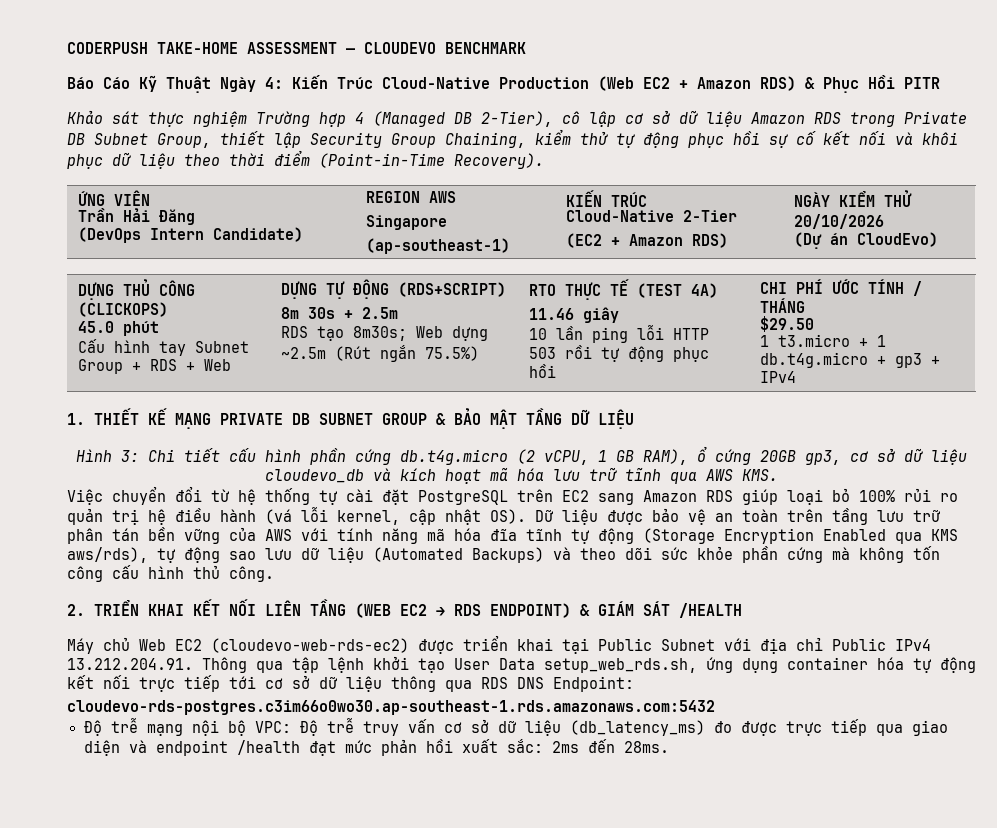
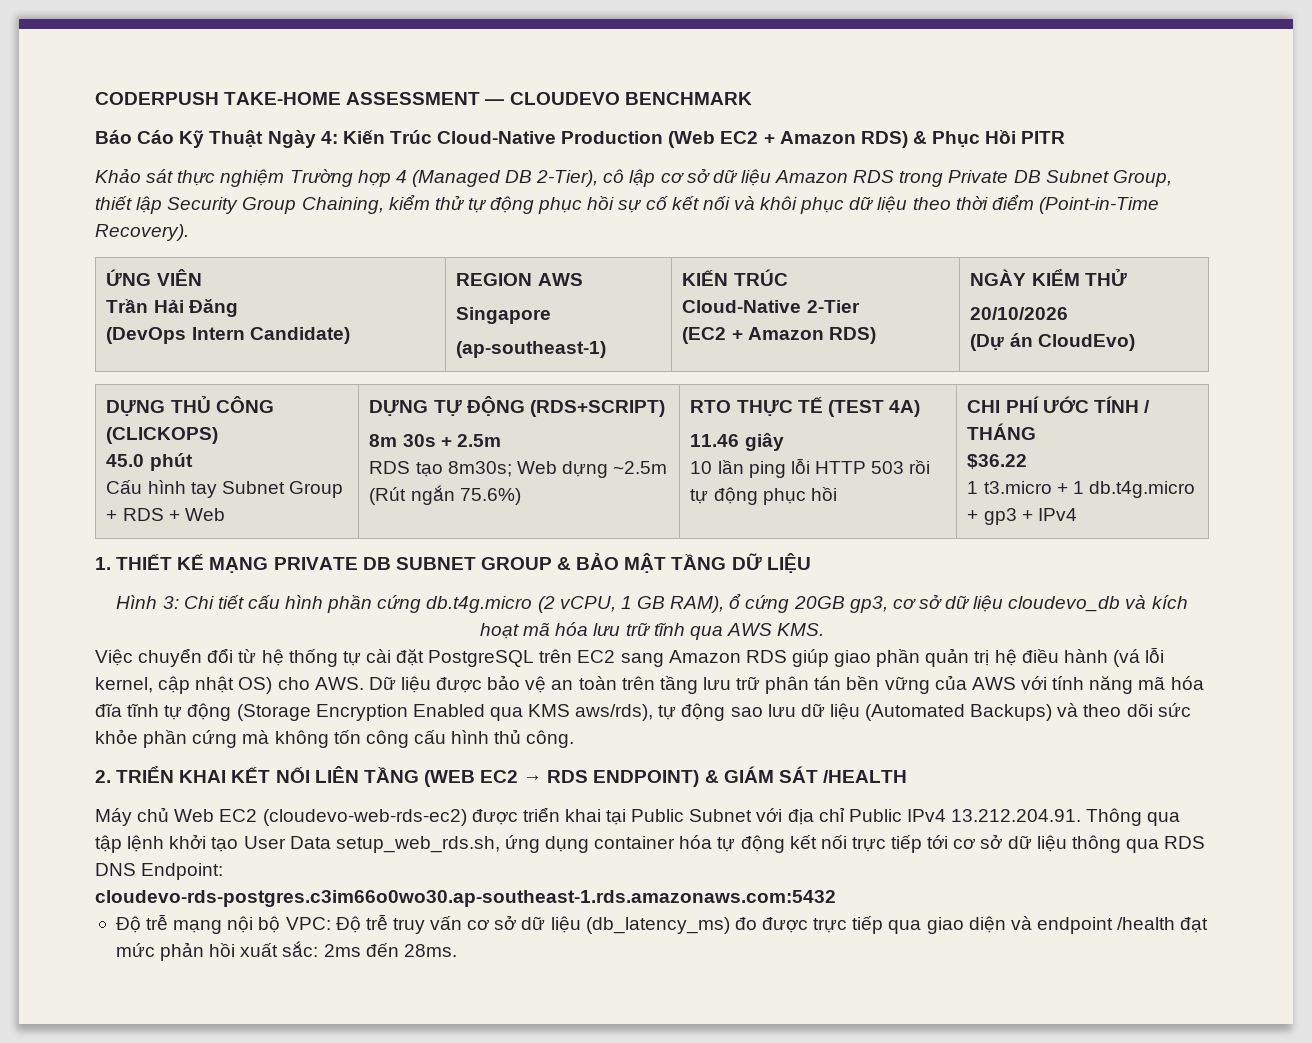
- RDS tạo 8m30s; Web dựng ~2.5m (Rút ngắn 75.5%)
+ RDS tạo 8m30s; Web dựng ~2.5m (Rút ngắn 75.6%)
- $29.50
+ $36.22
- Việc chuyển đổi từ hệ thống tự cài đặt PostgreSQL trên EC2 sang Amazon RDS giúp loại bỏ 100% rủi ro quản trị hệ điều hành (vá lỗi kernel, cập nhật OS). Dữ liệu được bảo vệ an toàn trên tầng lưu trữ phân tán bền vững của AWS với tính năng mã hóa đĩa tĩnh tự động (Storage Encryption Enabled qua KMS aws/rds), tự động sao lưu dữ liệu (Automated Backups) và theo dõi sức khỏe phần cứng mà không tốn công cấu hình thủ công.
+ Việc chuyển đổi từ hệ thống tự cài đặt PostgreSQL trên EC2 sang Amazon RDS giúp giao phần quản trị hệ điều hành (vá lỗi kernel, cập nhật OS) cho AWS. Dữ liệu được bảo vệ an toàn trên tầng lưu trữ phân tán bền vững của AWS với tính năng mã hóa đĩa tĩnh tự động (Storage Encryption Enabled qua KMS aws/rds), tự động sao lưu dữ liệu (Automated Backups) và theo dõi sức khỏe phần cứng mà không tốn công cấu hình thủ công.

